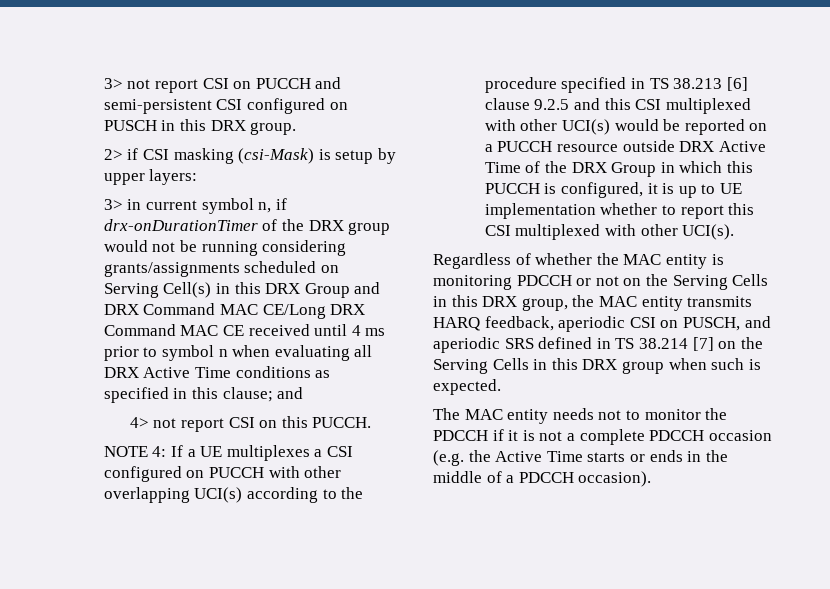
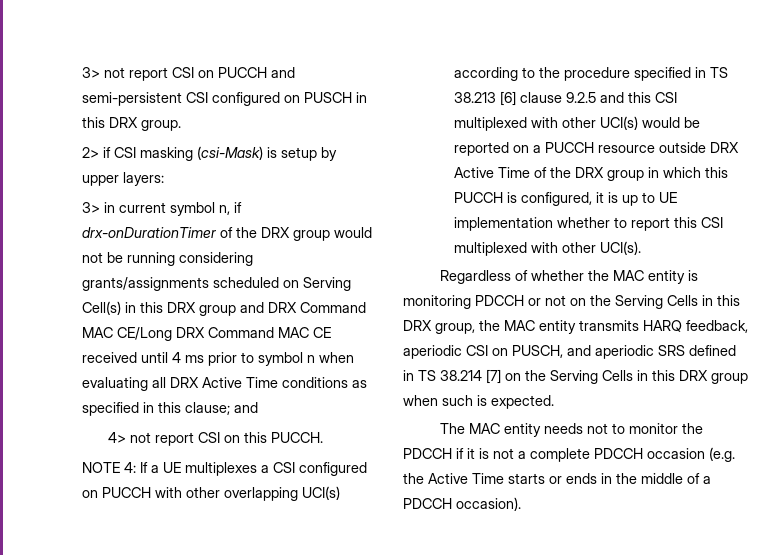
- 3> in current symbol n, if drx-onDurationTimer of the DRX group would not be running considering grants/assignments scheduled on Serving Cell(s) in this DRX Group and DRX Command MAC CE/Long DRX Command MAC CE received until 4 ms prior to symbol n when evaluating all DRX Active Time conditions as specified in this clause; and
+ 3> in current symbol n, if drx-onDurationTimer of the DRX group would not be running considering grants/assignments scheduled on Serving Cell(s) in this DRX group and DRX Command MAC CE/Long DRX Command MAC CE received until 4 ms prior to symbol n when evaluating all DRX Active Time conditions as specified in this clause; and
- If a UE multiplexes a CSI configured on PUCCH with other overlapping UCI(s) according to the procedure specified in TS 38.213 [6] clause 9.2.5 and this CSI multiplexed with other UCI(s) would be reported on a PUCCH resource outside DRX Active Time of the DRX Group in which this PUCCH is configured, it is up to UE implementation whether to report this CSI multiplexed with other UCI(s).
+ If a UE multiplexes a CSI configured on PUCCH with other overlapping UCI(s) according to the procedure specified in TS 38.213 [6] clause 9.2.5 and this CSI multiplexed with other UCI(s) would be reported on a PUCCH resource outside DRX Active Time of the DRX group in which this PUCCH is configured, it is up to UE implementation whether to report this CSI multiplexed with other UCI(s).

